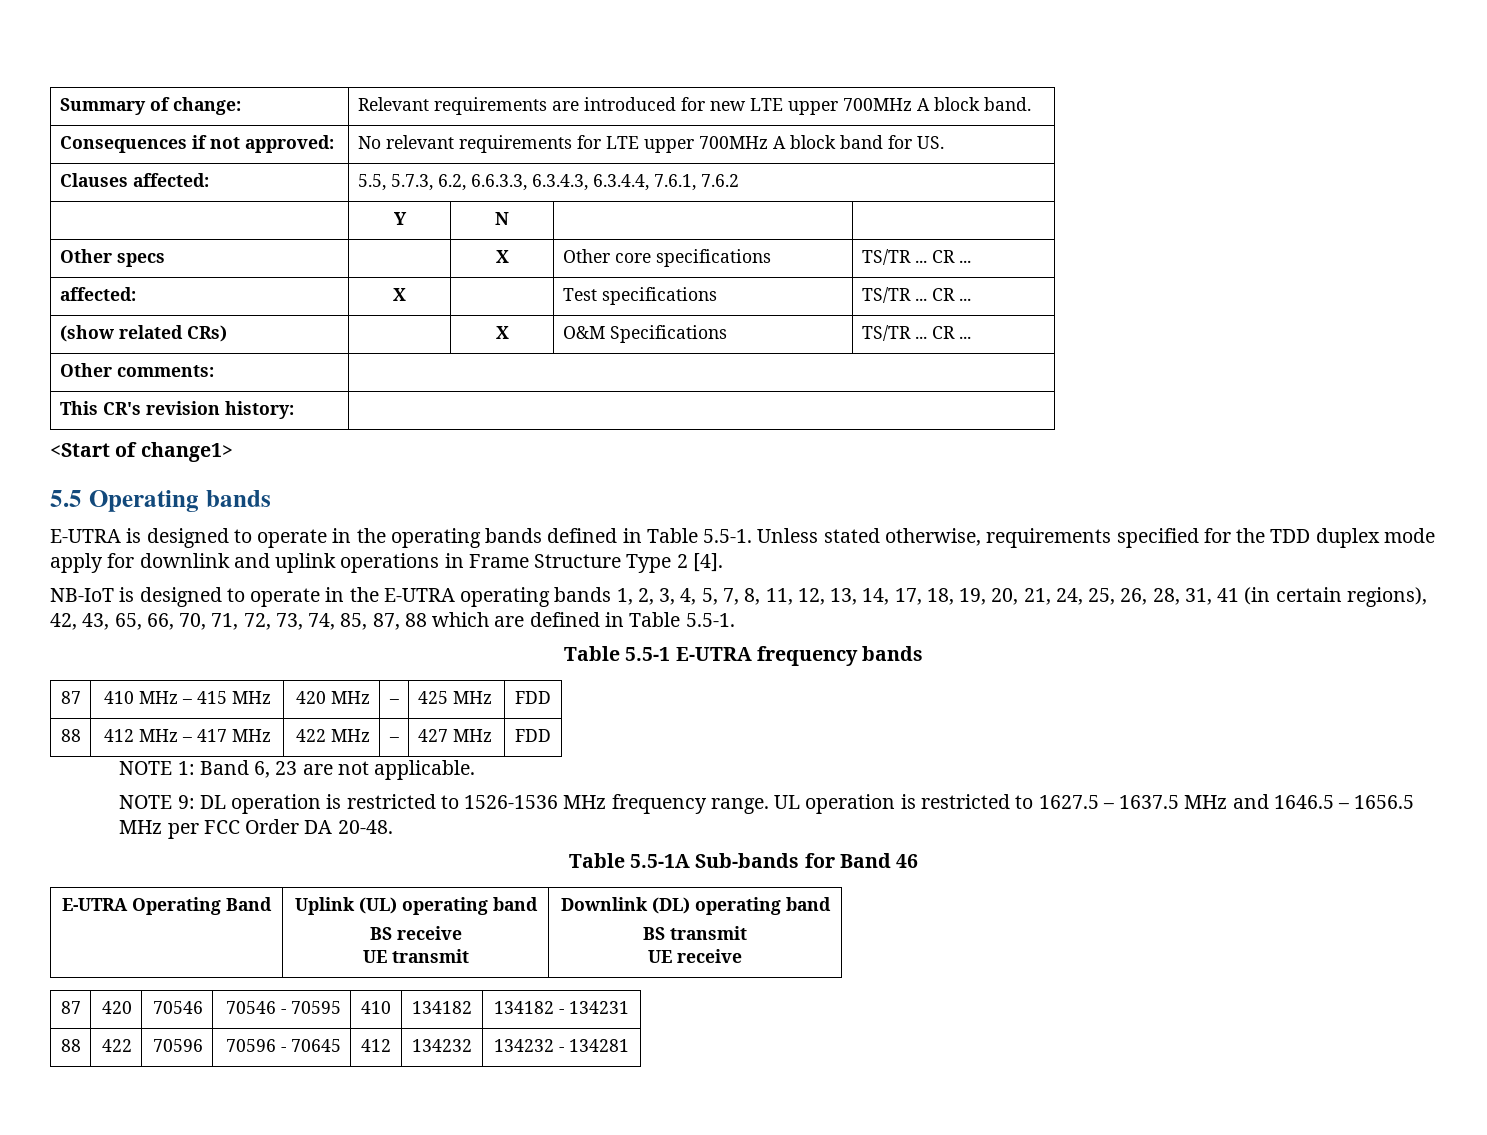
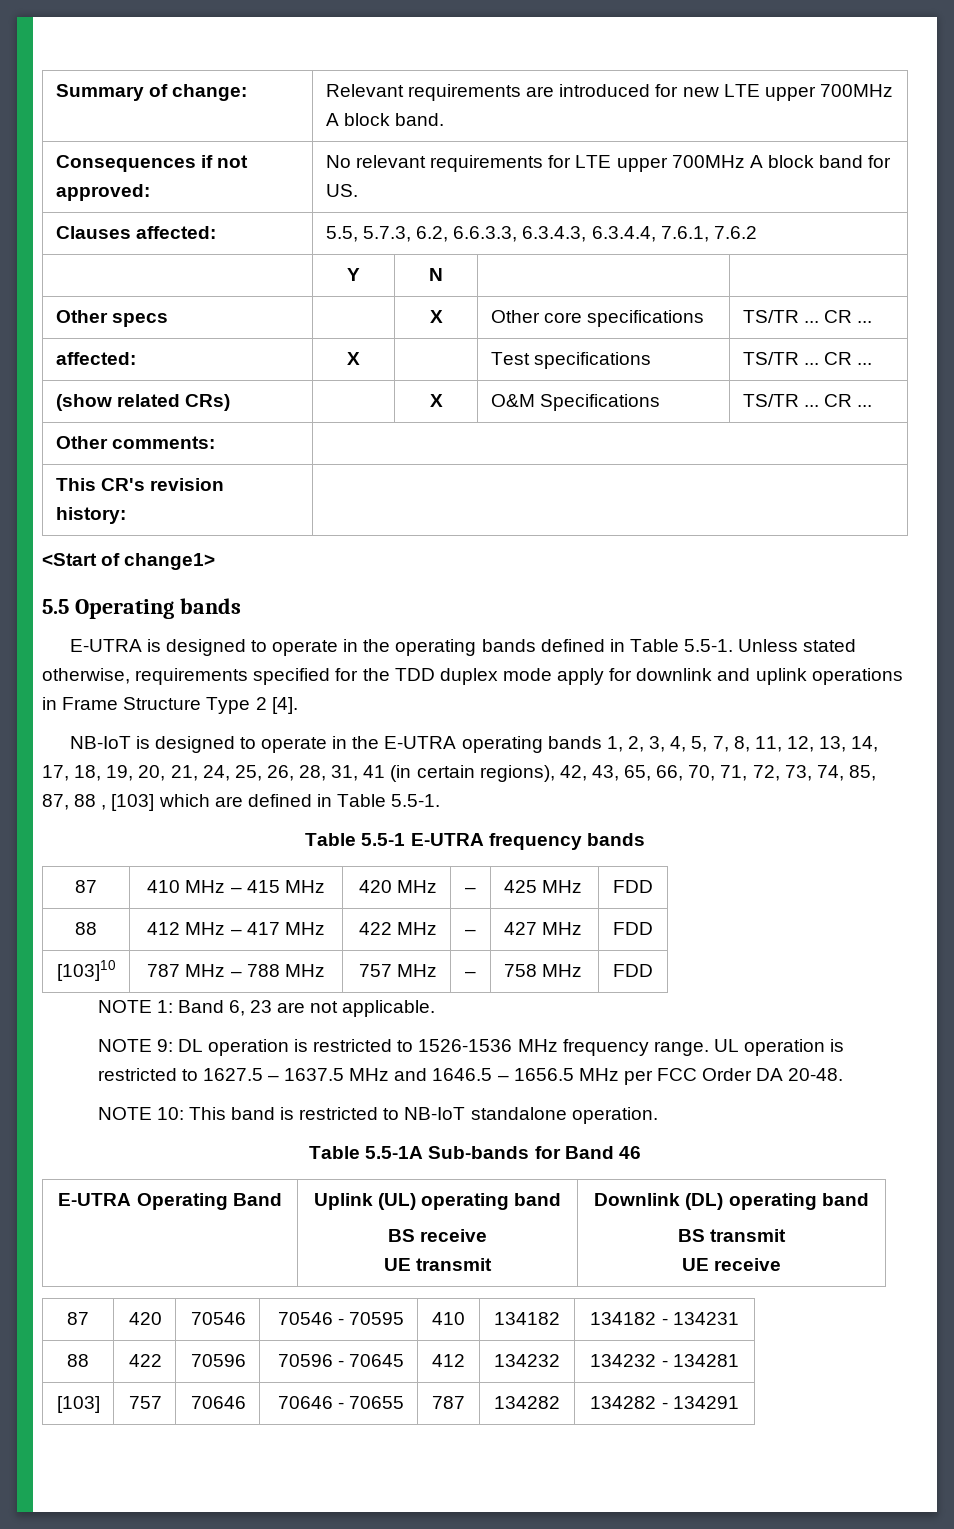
- NB-IoT is designed to operate in the E-UTRA operating bands 1, 2, 3, 4, 5, 7, 8, 11, 12, 13, 14, 17, 18, 19, 20, 21, 24, 25, 26, 28, 31, 41 (in certain regions), 42, 43, 65, 66, 70, 71, 72, 73, 74, 85, 87, 88 which are defined in Table 5.5-1.
+ NB-IoT is designed to operate in the E-UTRA operating bands 1, 2, 3, 4, 5, 7, 8, 11, 12, 13, 14, 17, 18, 19, 20, 21, 24, 25, 26, 28, 31, 41 (in certain regions), 42, 43, 65, 66, 70, 71, 72, 73, 74, 85, 87, 88 , [103] which are defined in Table 5.5-1.
+ [103]10 | 787 MHz – 788 MHz | 757 MHz | – | 758 MHz | FDD
+ NOTE 10: This band is restricted to NB-IoT standalone operation.
+ [103] | 757 | 70646 | 70646 - 70655 | 787 | 134282 | 134282 - 134291

